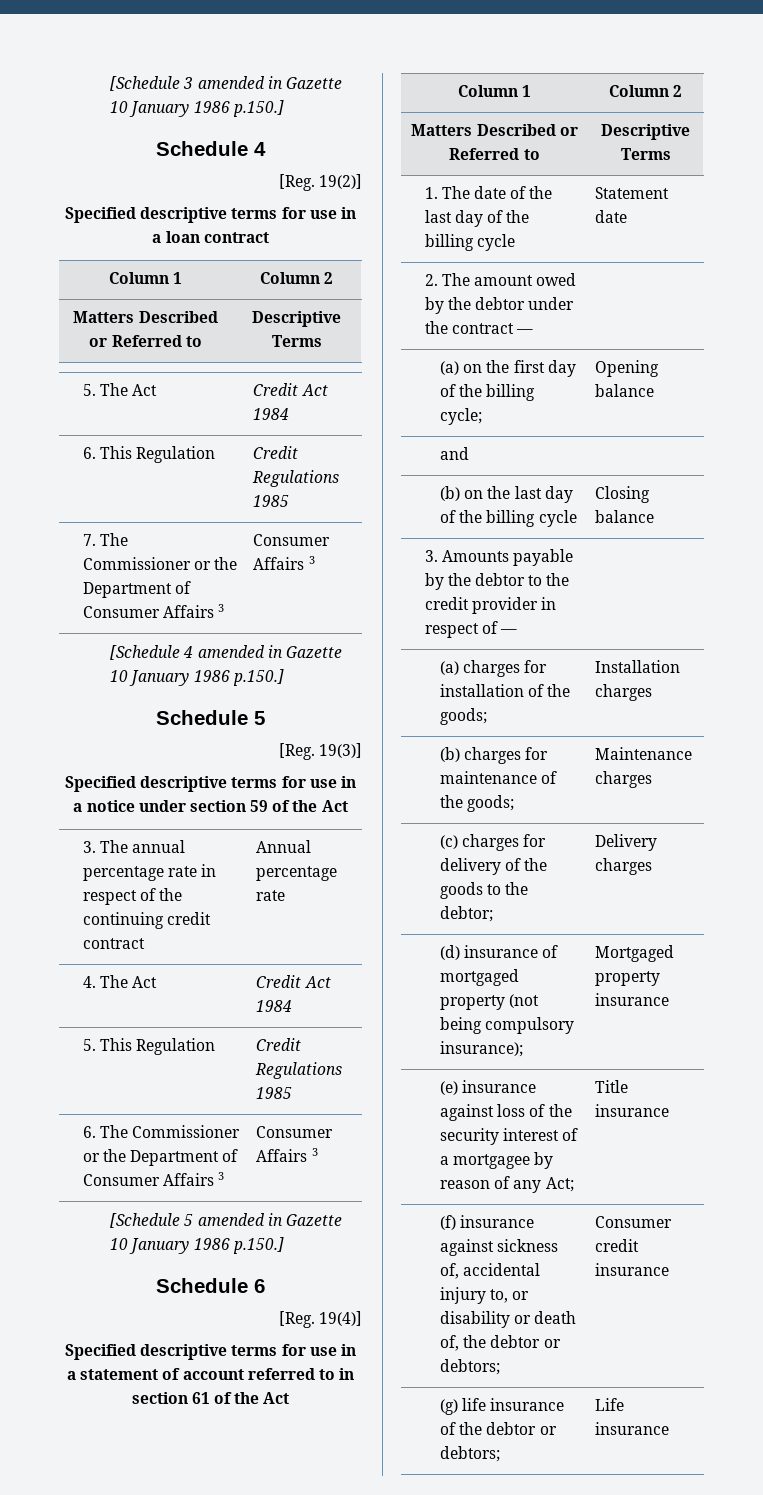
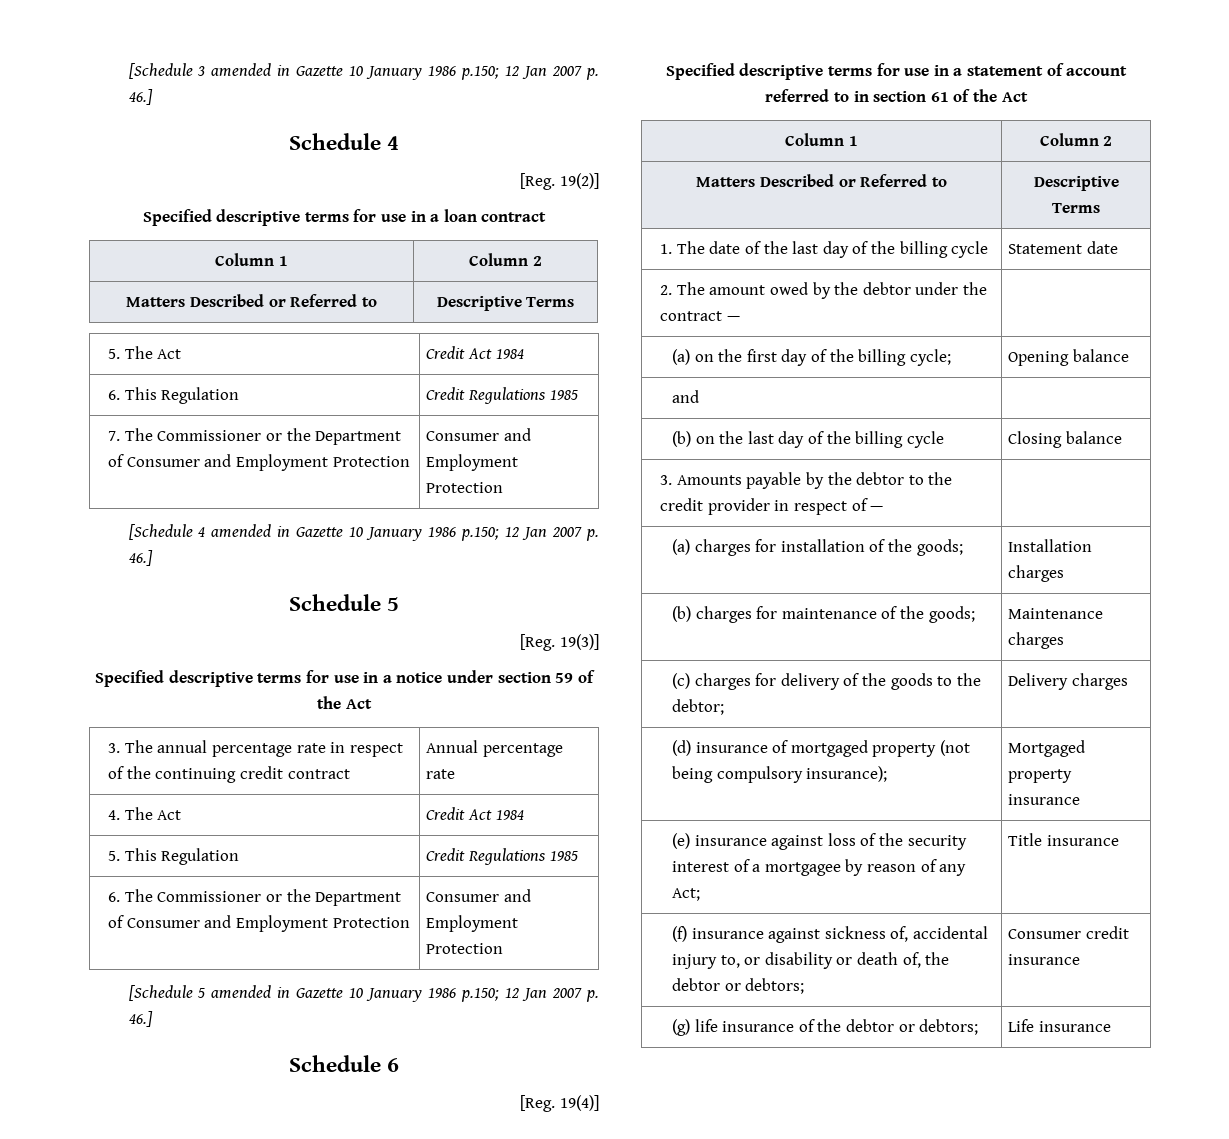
- [Schedule 3 amended in Gazette 10 January 1986 p.150.]
+ [Schedule 3 amended in Gazette 10 January 1986 p.150; 12 Jan 2007 p. 46.]
- 7. The Commissioner or the Department of Consumer Affairs 3 | Consumer Affairs 3
+ 7. The Commissioner or the Department of Consumer and Employment Protection | Consumer and Employment Protection
- [Schedule 4 amended in Gazette 10 January 1986 p.150.]
+ [Schedule 4 amended in Gazette 10 January 1986 p.150; 12 Jan 2007 p. 46.]
- 6. The Commissioner or the Department of Consumer Affairs 3 | Consumer Affairs 3
+ 6. The Commissioner or the Department of Consumer and Employment Protection | Consumer and Employment Protection
- [Schedule 5 amended in Gazette 10 January 1986 p.150.]
+ [Schedule 5 amended in Gazette 10 January 1986 p.150; 12 Jan 2007 p. 46.]

